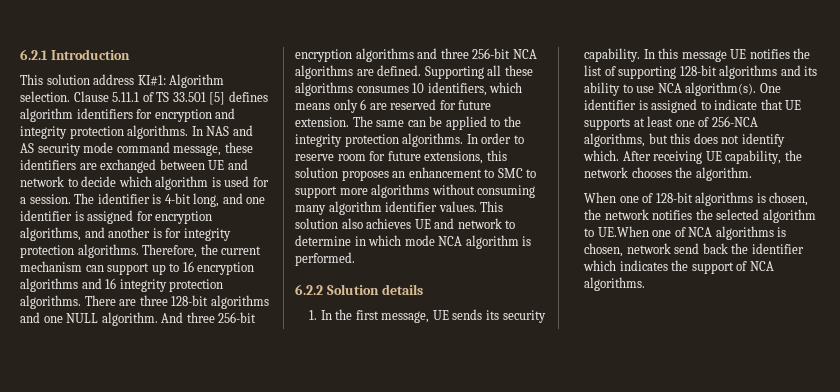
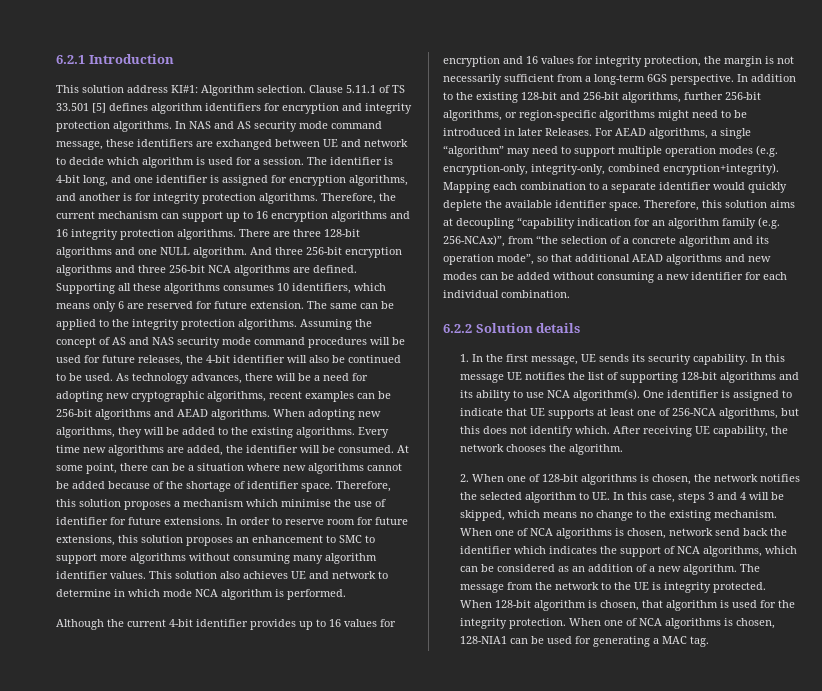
+ Assuming the concept of AS and NAS security mode command procedures will be used for future releases, the 4-bit identifier will also be continued to be used. As technology advances, there will be a need for adopting new cryptographic algorithms, recent examples can be 256-bit algorithms and AEAD algorithms. When adopting new algorithms, they will be added to the existing algorithms. Every time new algorithms are added, the identifier will be consumed. At some point, there can be a situation where new algorithms cannot be added because of the shortage of identifier space. Therefore, this solution proposes a mechanism which minimise the use of identifier for future extensions.
+ Although the current 4‑bit identifier provides up to 16 values for encryption and 16 values for integrity protection, the margin is not necessarily sufficient from a long‑term 6GS perspective. In addition to the existing 128‑bit and 256‑bit algorithms, further 256‑bit algorithms, or region‑specific algorithms might need to be introduced in later Releases. For AEAD algorithms, a single “algorithm” may need to support multiple operation modes (e.g. encryption‑only, integrity‑only, combined encryption+integrity). Mapping each combination to a separate identifier would quickly deplete the available identifier space. Therefore, this solution aims at decoupling “capability indication for an algorithm family (e.g. 256‑NCAx)”, from “the selection of a concrete algorithm and its operation mode”, so that additional AEAD algorithms and new modes can be added without consuming a new identifier for each individual combination.
- When one of 128-bit algorithms is chosen, the network notifies the selected algorithm to UE.When one of NCA algorithms is chosen, network send back the identifier which indicates the support of NCA algorithms.
+ 2. When one of 128-bit algorithms is chosen, the network notifies the selected algorithm to UE. In this case, steps 3 and 4 will be skipped, which means no change to the existing mechanism. When one of NCA algorithms is chosen, network send back the identifier which indicates the support of NCA algorithms, which can be considered as an addition of a new algorithm. The message from the network to the UE is integrity protected. When 128-bit algorithm is chosen, that algorithm is used for the integrity protection. When one of NCA algorithms is chosen, 128-NIA1 can be used for generating a MAC tag.

